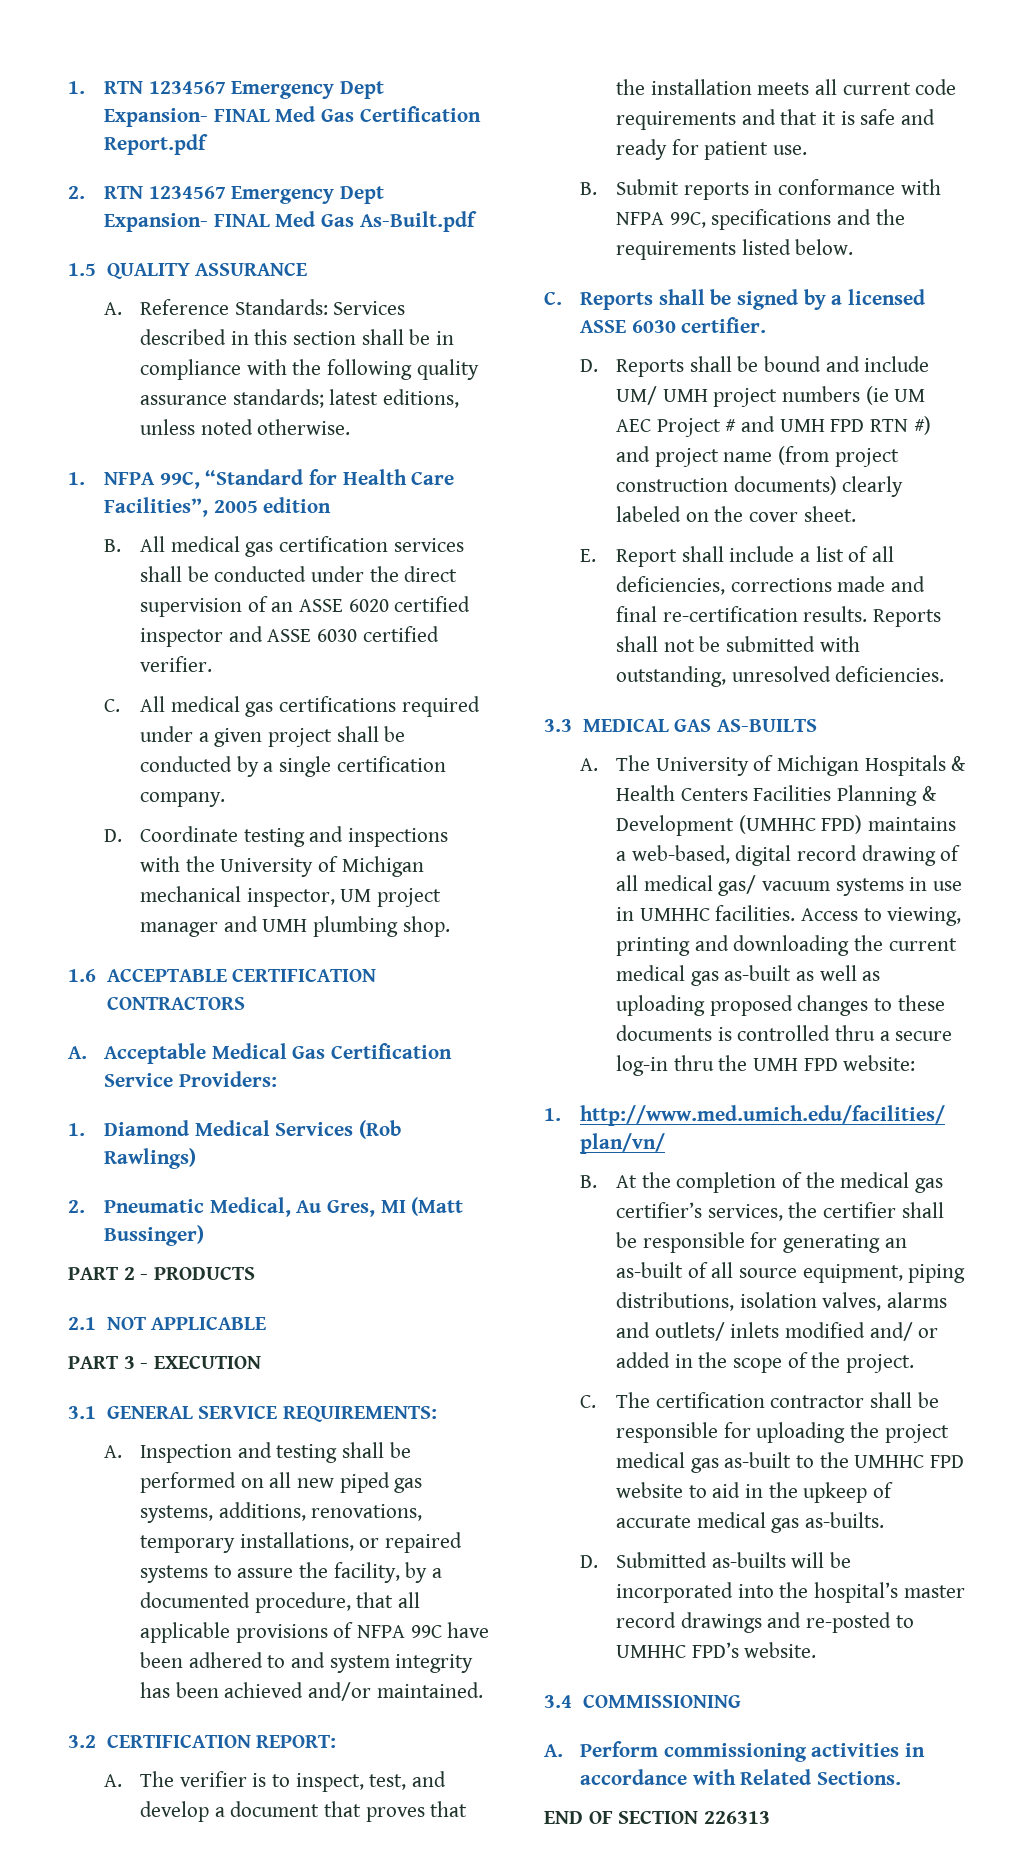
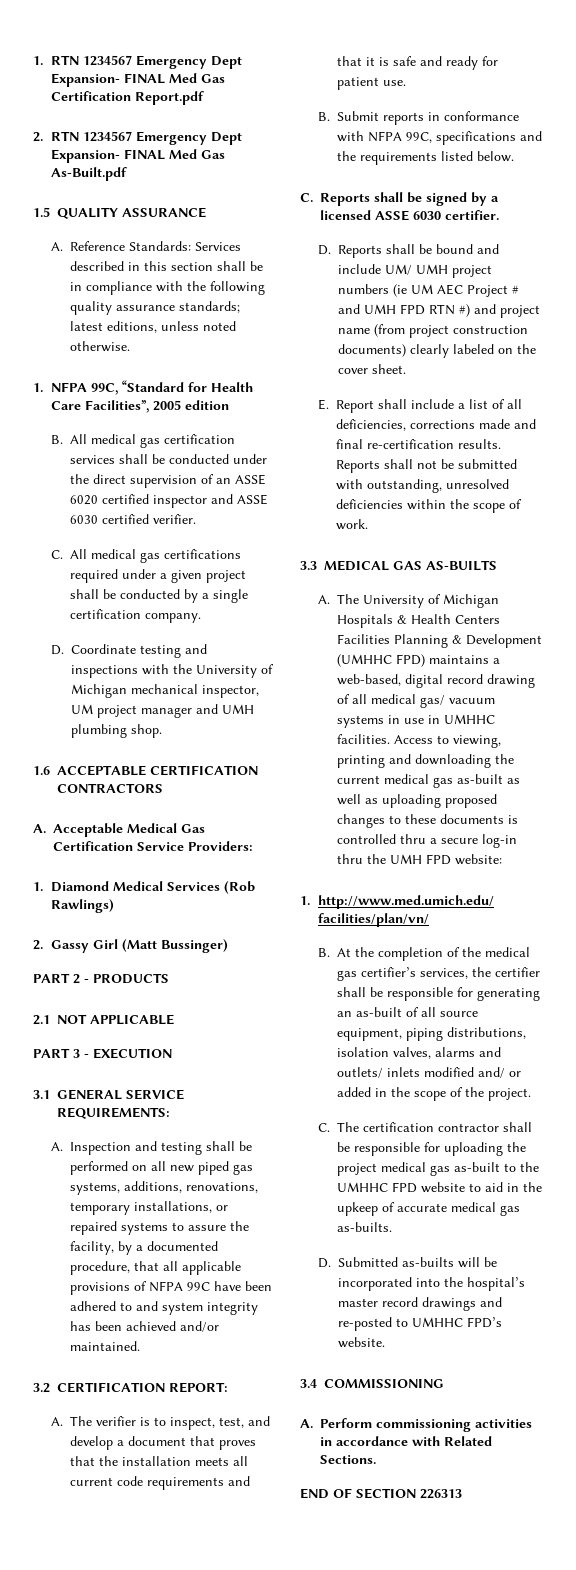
- 2. Pneumatic Medical, Au Gres, MI (Matt Bussinger)
+ 2. Gassy Girl (Matt Bussinger)
- Reports shall not be submitted with outstanding, unresolved deficiencies.
+ Reports shall not be submitted with outstanding, unresolved deficiencies within the scope of work.

